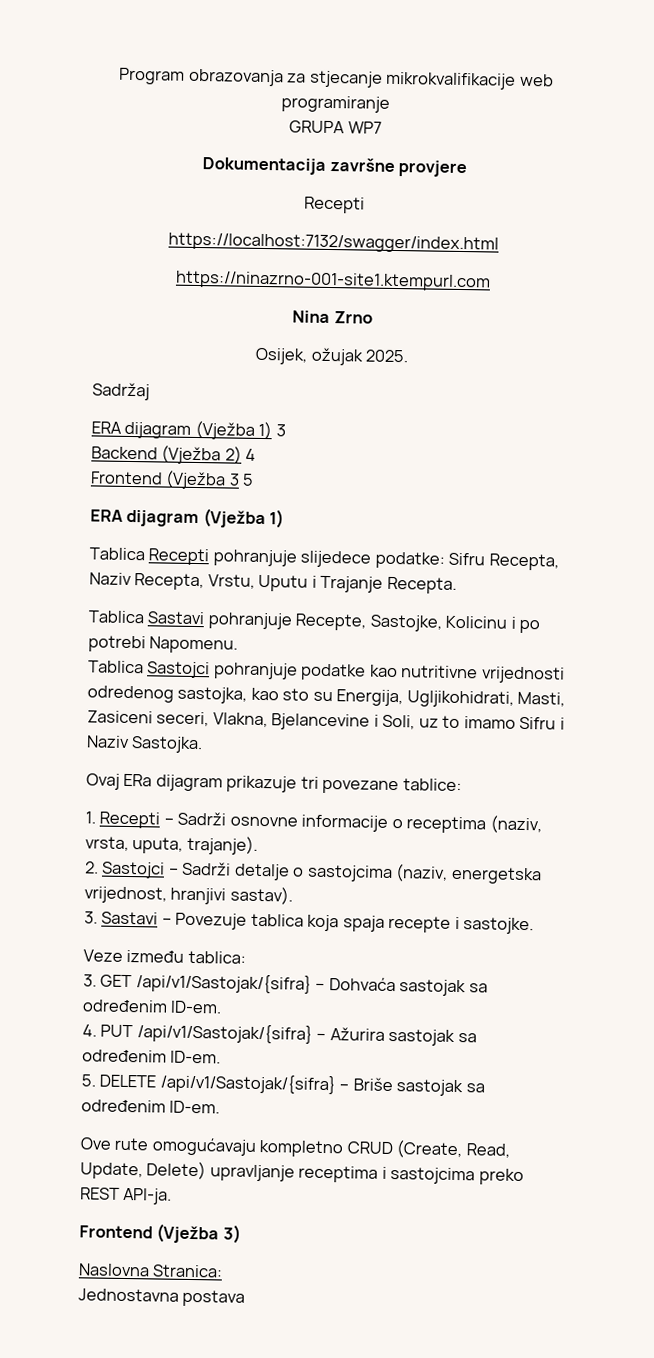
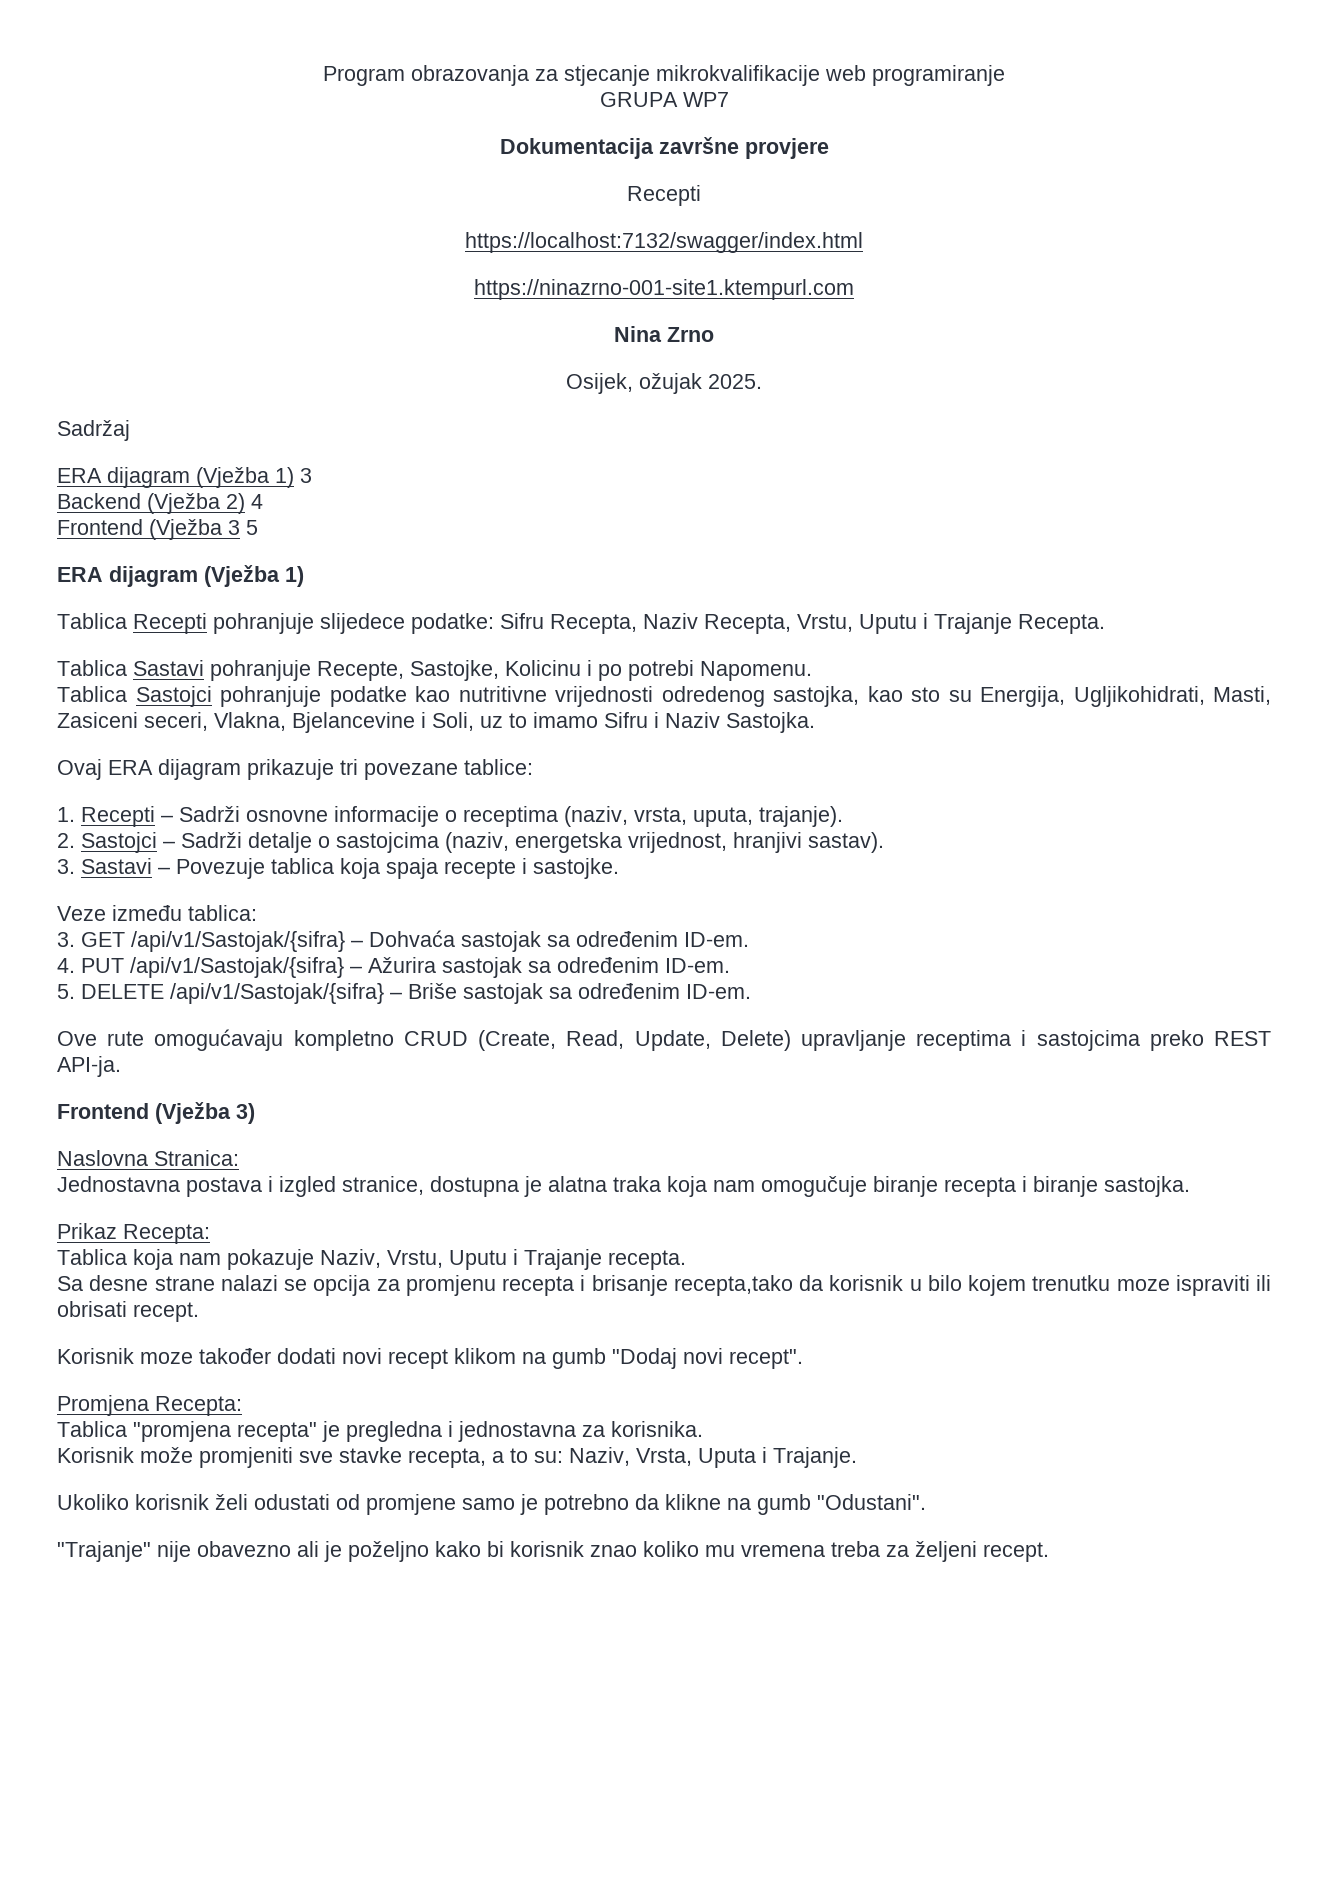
- Ovaj ERa dijagram prikazuje tri povezane tablice:
+ Ovaj ERA dijagram prikazuje tri povezane tablice:
- Jednostavna postava
+ Jednostavna postava i izgled stranice, dostupna je alatna traka koja nam omogučuje biranje recepta i biranje sastojka.
+ Prikaz Recepta:
+ Tablica koja nam pokazuje Naziv, Vrstu, Uputu i Trajanje recepta.
+ Sa desne strane nalazi se opcija za promjenu recepta i brisanje recepta,tako da korisnik u bilo kojem trenutku moze ispraviti ili obrisati recept.
+ Korisnik moze također dodati novi recept klikom na gumb "Dodaj novi recept".
+ Promjena Recepta:
+ Tablica "promjena recepta" je pregledna i jednostavna za korisnika.
+ Korisnik može promjeniti sve stavke recepta, a to su: Naziv, Vrsta, Uputa i Trajanje.
+ Ukoliko korisnik želi odustati od promjene samo je potrebno da klikne na gumb "Odustani".
+ "Trajanje" nije obavezno ali je poželjno kako bi korisnik znao koliko mu vremena treba za željeni recept.

